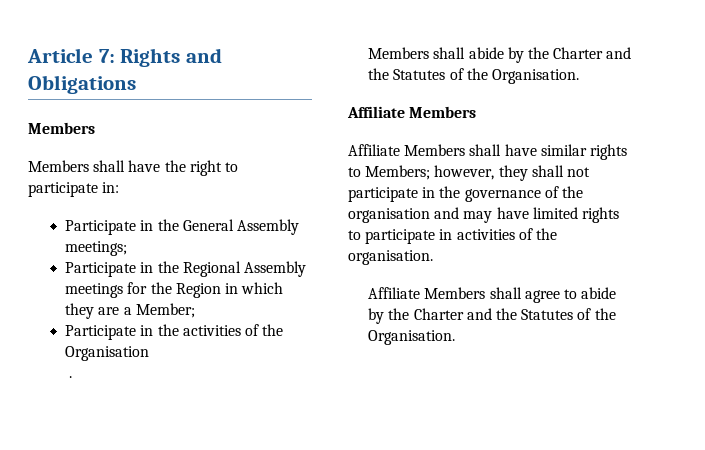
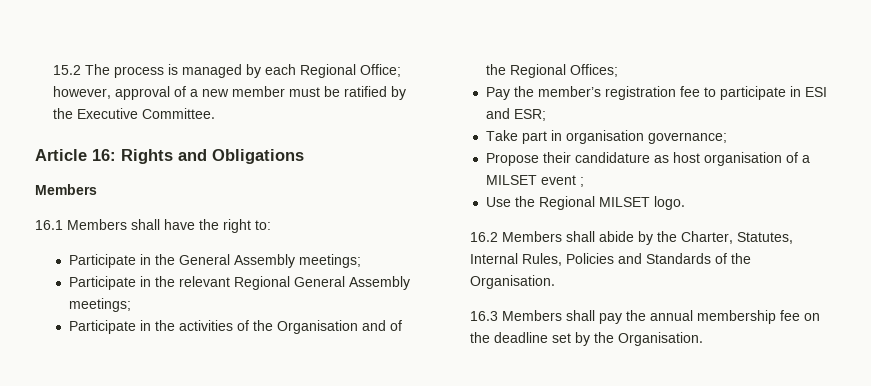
- Article 7: Rights and Obligations
+ 15.2 The process is managed by each Regional Office; however, approval of a new member must be ratified by the Executive Committee.
+ Article 16: Rights and Obligations
- Members shall have the right to participate in:
+ 16.1 Members shall have the right to:
- Participate in the Regional Assembly meetings for the Region in which they are a Member;
+ Participate in the relevant Regional General Assembly meetings;
- Participate in the activities of the Organisation
- .
- Members shall abide by the Charter and the Statutes of the Organisation.
- Affiliate Members
- Affiliate Members shall have similar rights to Members; however, they shall not participate in the governance of the organisation and may have limited rights to participate in activities of the organisation.
- Affiliate Members shall agree to abide by the Charter and the Statutes of the Organisation.
+ Participate in the activities of the Organisation and of the Regional Offices;
+ Pay the member’s registration fee to participate in ESI and ESR;
+ Take part in organisation governance;
+ Propose their candidature as host organisation of a MILSET event ;
+ Use the Regional MILSET logo.
+ 16.2 Members shall abide by the Charter, Statutes, Internal Rules, Policies and Standards of the Organisation.
+ 16.3 Members shall pay the annual membership fee on the deadline set by the Organisation.

